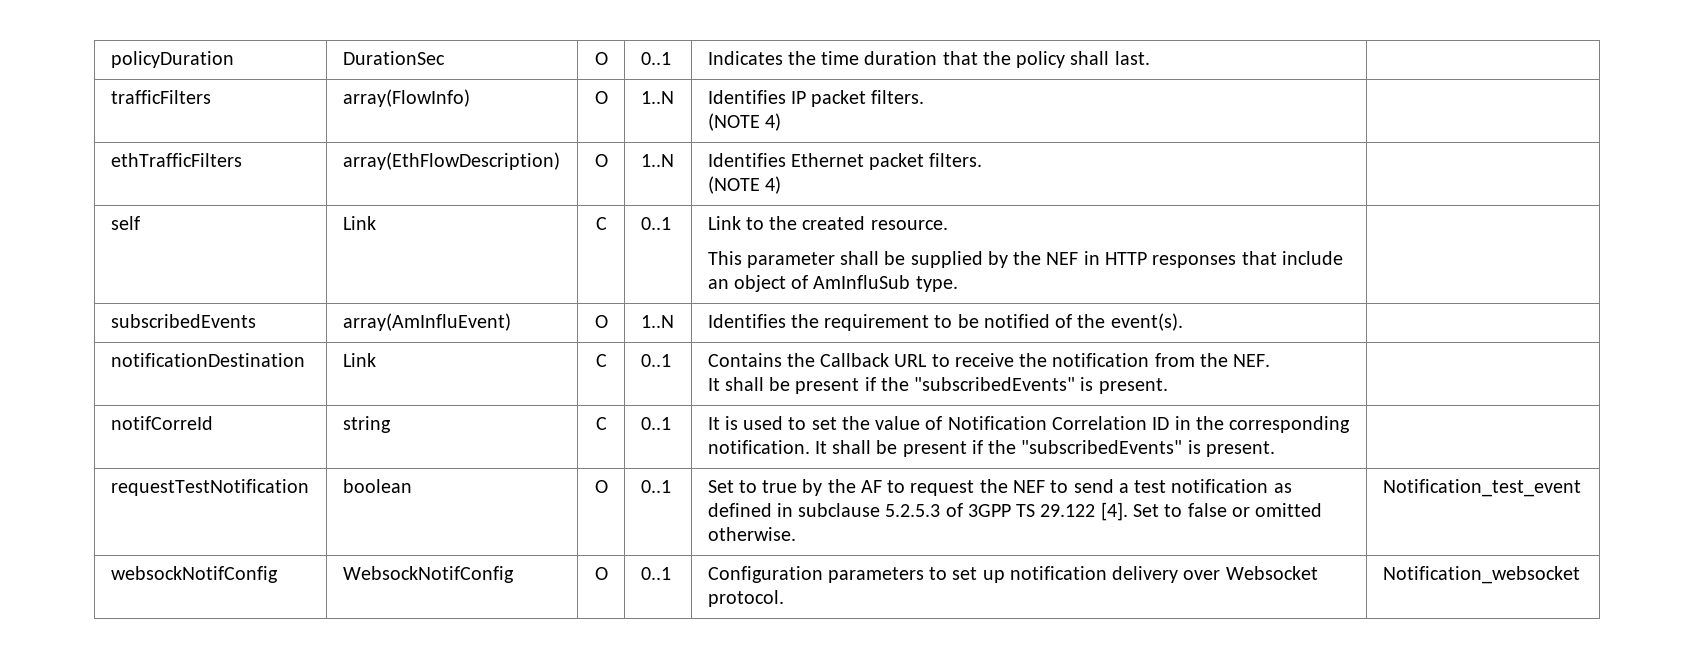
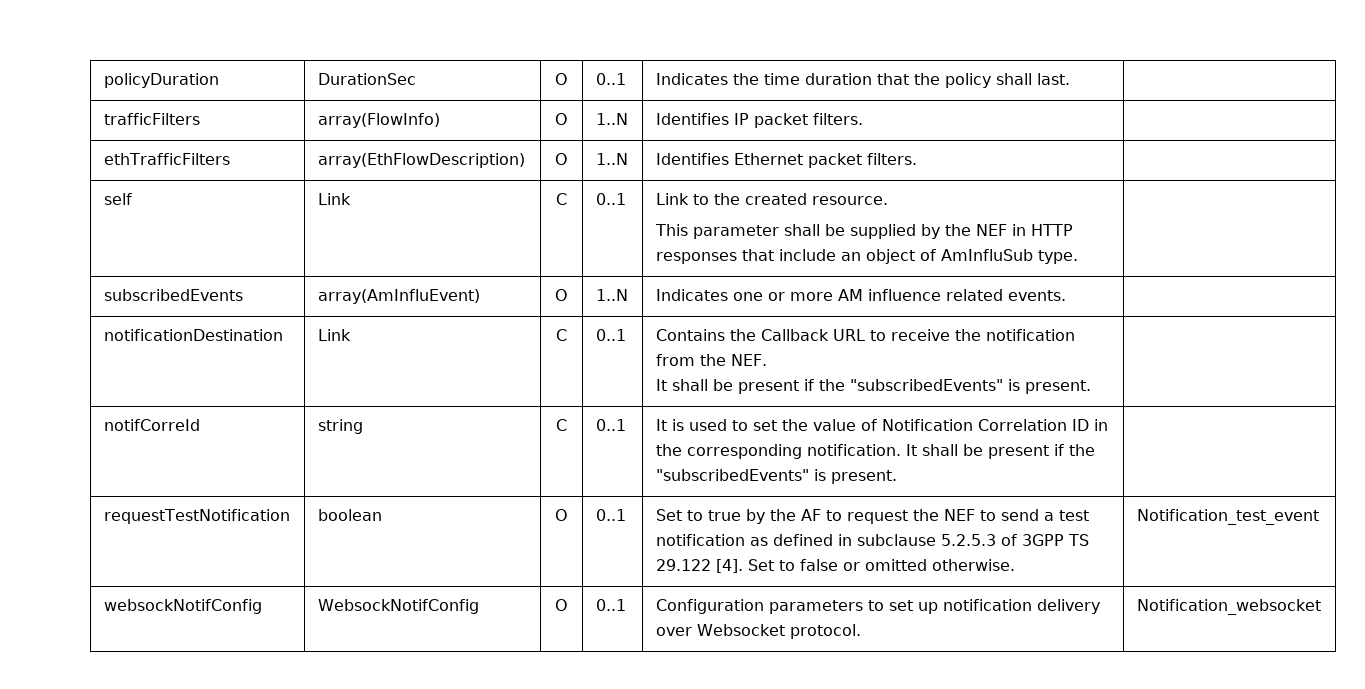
- trafficFilters | array(FlowInfo) | O | 1..N | Identifies IP packet filters.
- (NOTE 4) |
+ trafficFilters | array(FlowInfo) | O | 1..N | Identifies IP packet filters. |
- ethTrafficFilters | array(EthFlowDescription) | O | 1..N | Identifies Ethernet packet filters.
- (NOTE 4) |
+ ethTrafficFilters | array(EthFlowDescription) | O | 1..N | Identifies Ethernet packet filters. |
- subscribedEvents | array(AmInfluEvent) | O | 1..N | Identifies the requirement to be notified of the event(s). |
+ subscribedEvents | array(AmInfluEvent) | O | 1..N | Indicates one or more AM influence related events. |

